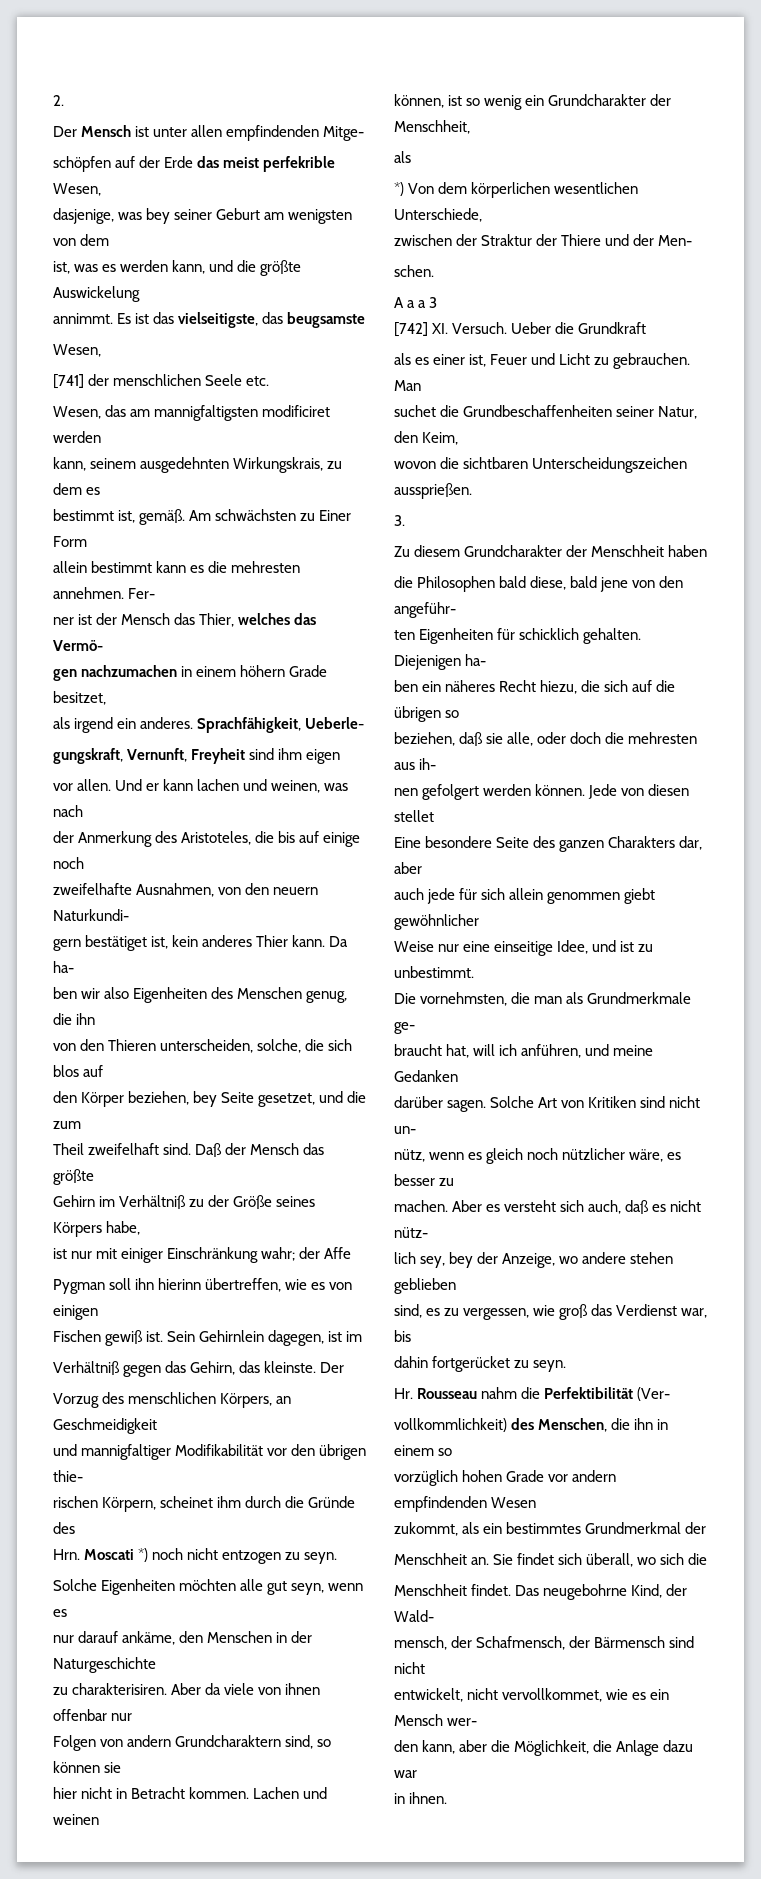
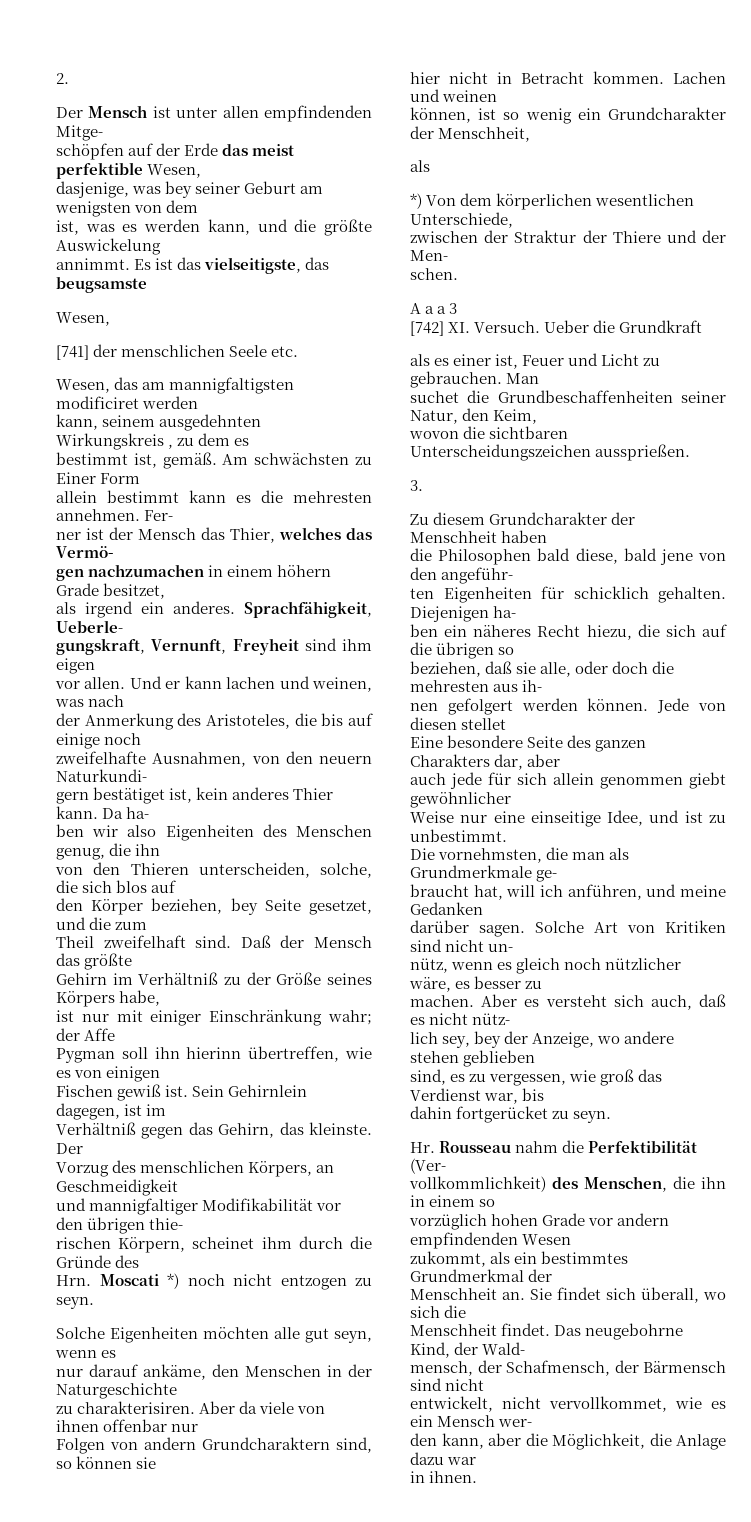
- schöpfen auf der Erde das meist perfekrible Wesen,
+ schöpfen auf der Erde das meist perfektible Wesen,
- kann, seinem ausgedehnten Wirkungskrais, zu dem es
+ kann, seinem ausgedehnten Wirkungskreis , zu dem es

